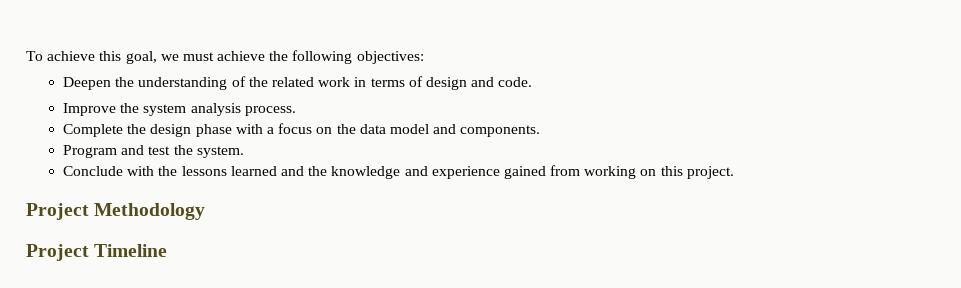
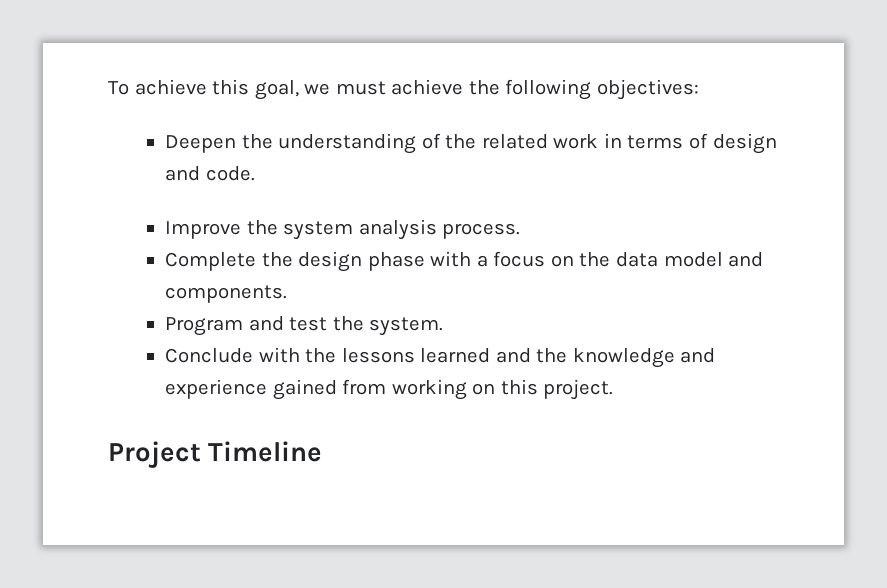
- Project Methodology

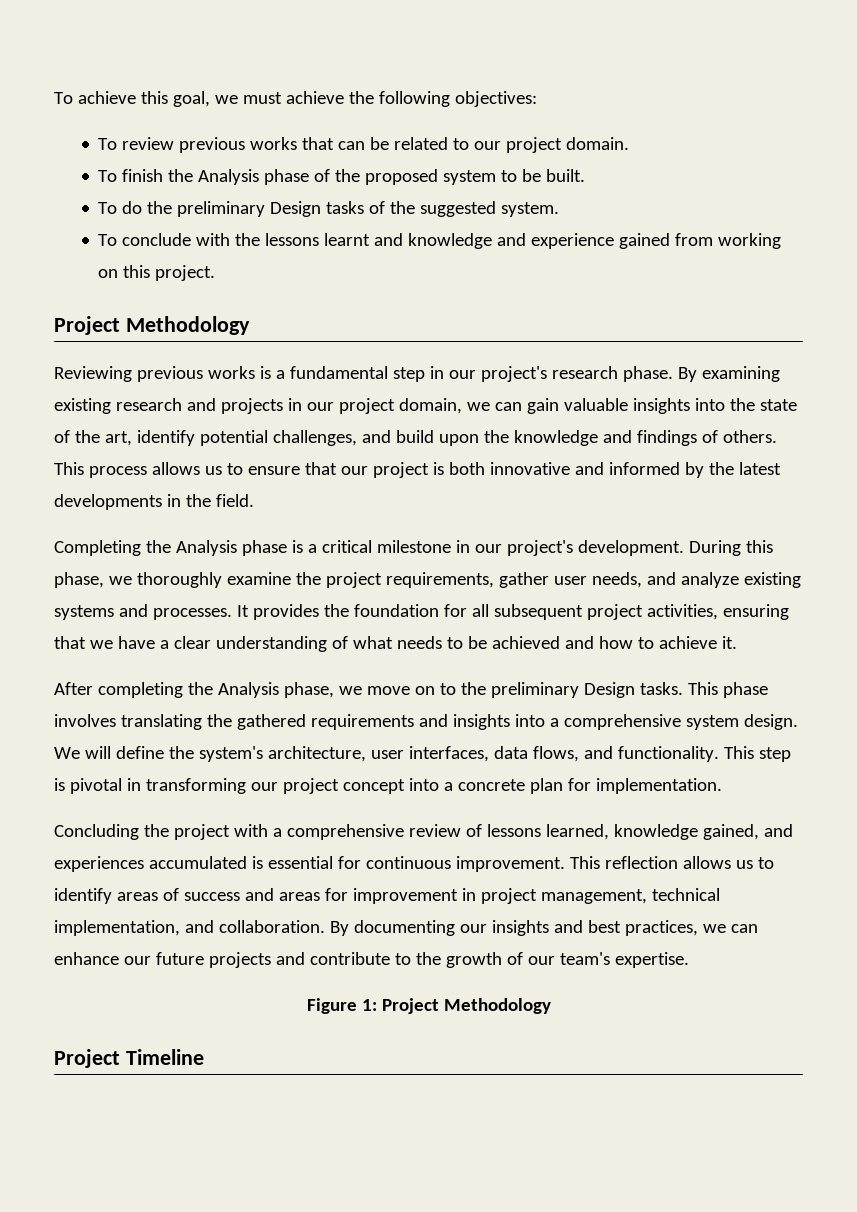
- Deepen the understanding of the related work in terms of design and code.
- Improve the system analysis process.
- Complete the design phase with a focus on the data model and components.
- Program and test the system.
+ To review previous works that can be related to our project domain.
+ To finish the Analysis phase of the proposed system to be built.
+ To do the preliminary Design tasks of the suggested system.
- Conclude with the lessons learned and the knowledge and experience gained from working on this project.
+ To conclude with the lessons learnt and knowledge and experience gained from working on this project.
+ Project Methodology
+ Reviewing previous works is a fundamental step in our project's research phase. By examining existing research and projects in our project domain, we can gain valuable insights into the state of the art, identify potential challenges, and build upon the knowledge and findings of others. This process allows us to ensure that our project is both innovative and informed by the latest developments in the field.
+ Completing the Analysis phase is a critical milestone in our project's development. During this phase, we thoroughly examine the project requirements, gather user needs, and analyze existing systems and processes. It provides the foundation for all subsequent project activities, ensuring that we have a clear understanding of what needs to be achieved and how to achieve it.
+ After completing the Analysis phase, we move on to the preliminary Design tasks. This phase involves translating the gathered requirements and insights into a comprehensive system design. We will define the system's architecture, user interfaces, data flows, and functionality. This step is pivotal in transforming our project concept into a concrete plan for implementation.
+ Concluding the project with a comprehensive review of lessons learned, knowledge gained, and experiences accumulated is essential for continuous improvement. This reflection allows us to identify areas of success and areas for improvement in project management, technical implementation, and collaboration. By documenting our insights and best practices, we can enhance our future projects and contribute to the growth of our team's expertise.
+ Figure 1: Project Methodology

